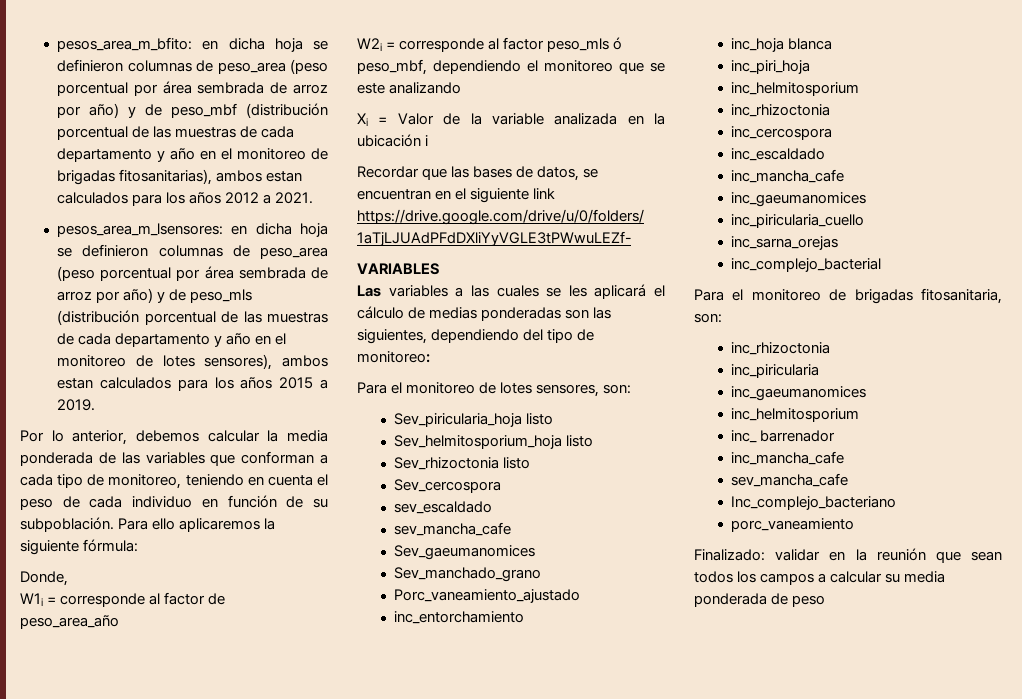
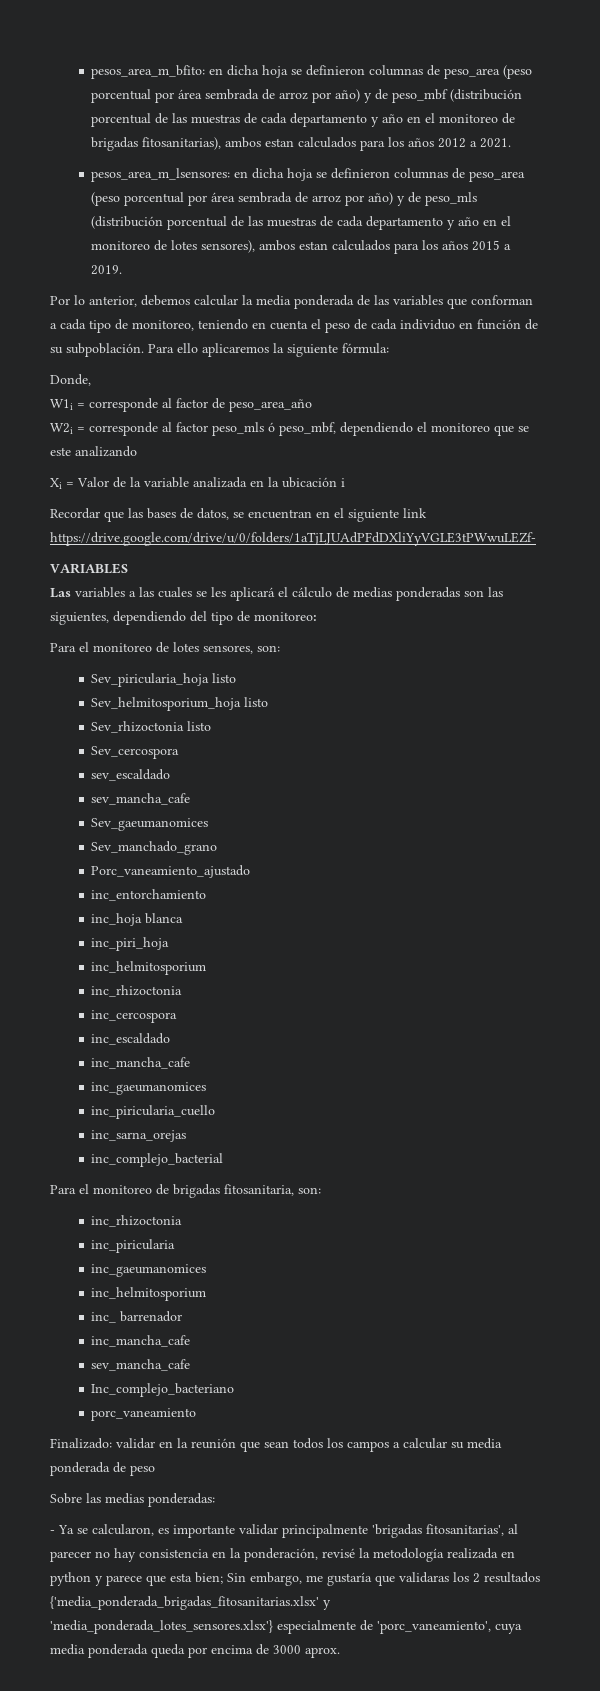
+ Sobre las medias ponderadas:
+ - Ya se calcularon, es importante validar principalmente 'brigadas fitosanitarias', al parecer no hay consistencia en la ponderación, revisé la metodología realizada en python y parece que esta bien; Sin embargo, me gustaría que validaras los 2 resultados {'media_ponderada_brigadas_fitosanitarias.xlsx' y 'media_ponderada_lotes_sensores.xlsx'} especialmente de 'porc_vaneamiento', cuya media ponderada queda por encima de 3000 aprox.

